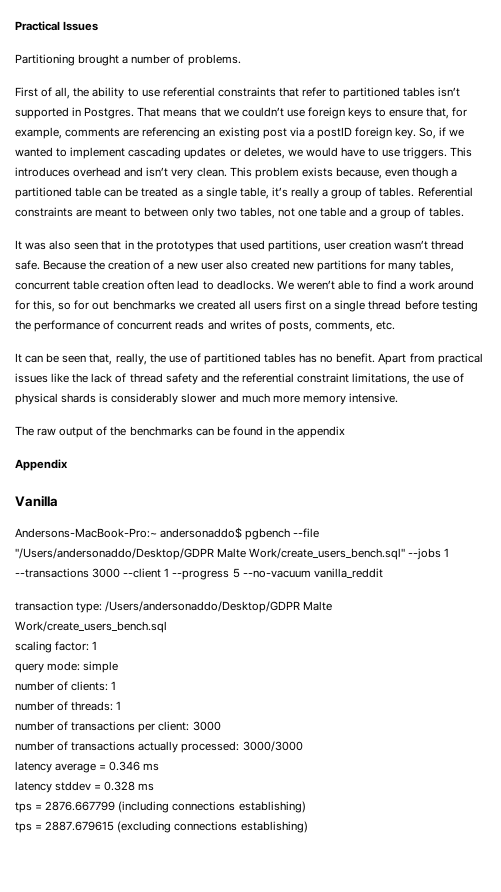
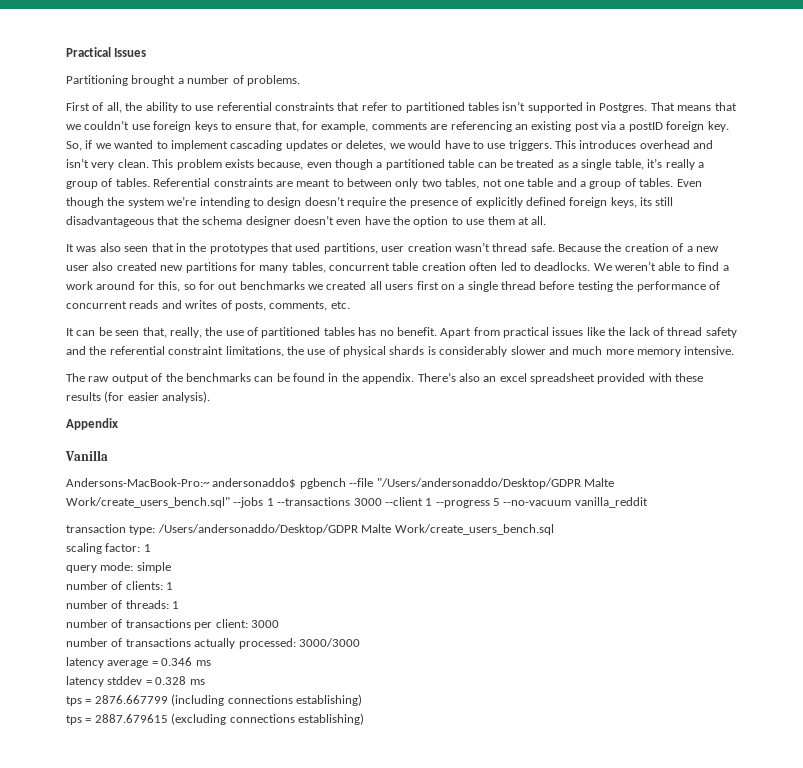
+ Even though the system we’re intending to design doesn’t require the presence of explicitly defined foreign keys, its still disadvantageous that the schema designer doesn’t even have the option to use them at all.
- Because the creation of a new user also created new partitions for many tables, concurrent table creation often lead to deadlocks.
+ Because the creation of a new user also created new partitions for many tables, concurrent table creation often led to deadlocks.
- The raw output of the benchmarks can be found in the appendix
+ The raw output of the benchmarks can be found in the appendix. There’s also an excel spreadsheet provided with these results (for easier analysis).

